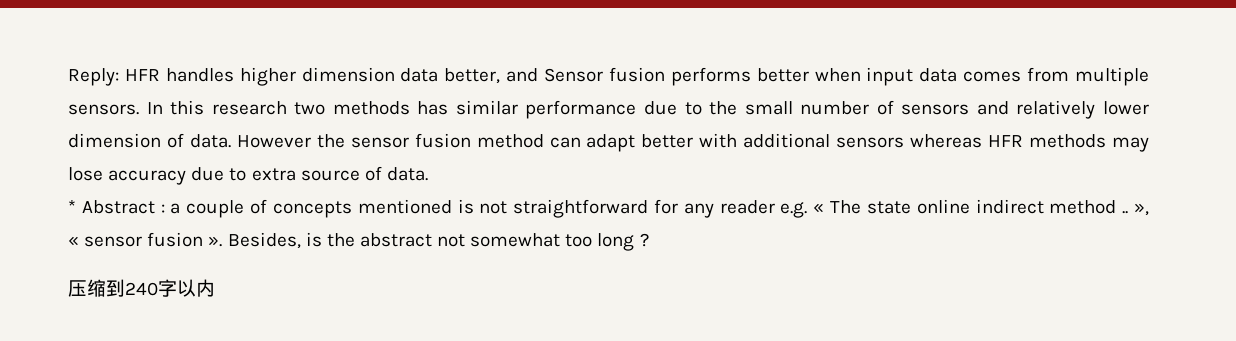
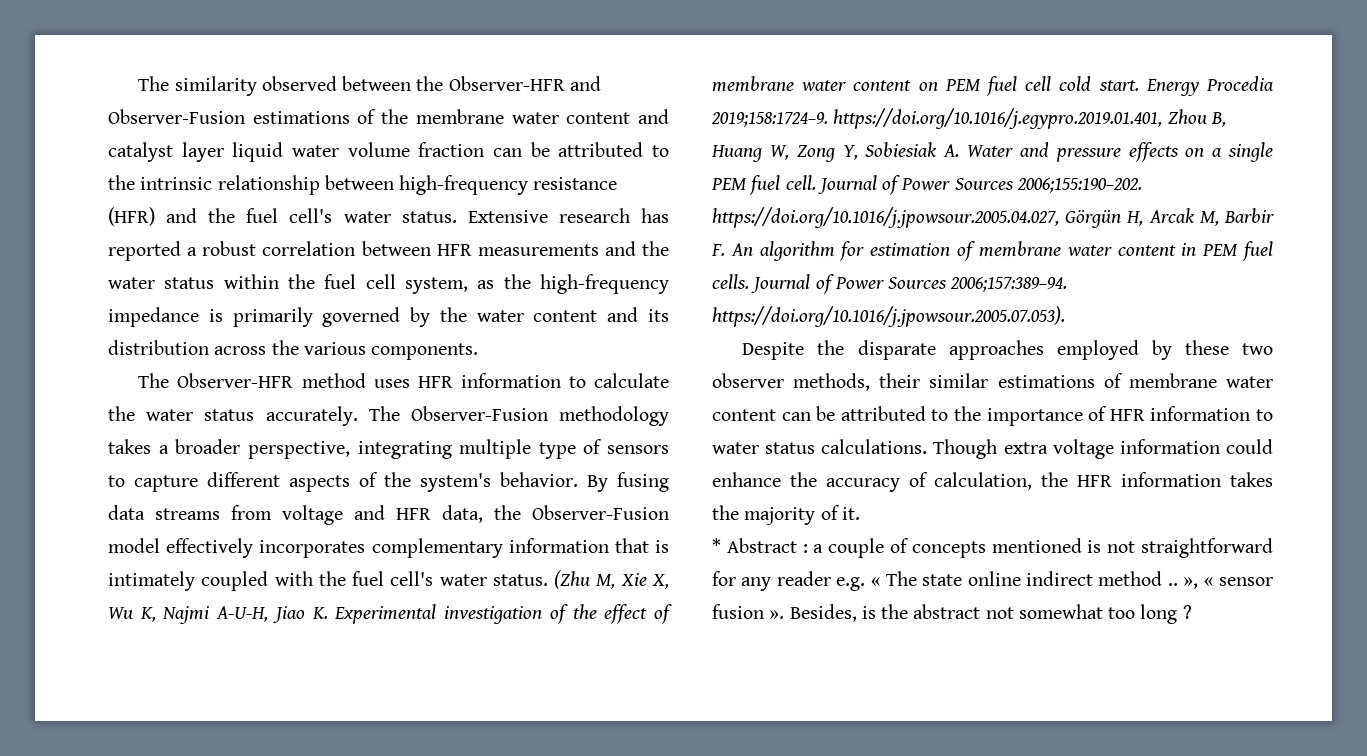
- Reply: HFR handles higher dimension data better, and Sensor fusion performs better when input data comes from multiple sensors. In this research two methods has similar performance due to the small number of sensors and relatively lower dimension of data. However the sensor fusion method can adapt better with additional sensors whereas HFR methods may lose accuracy due to extra source of data.
+ The similarity observed between the Observer-HFR and Observer-Fusion estimations of the membrane water content and catalyst layer liquid water volume fraction can be attributed to the intrinsic relationship between high-frequency resistance (HFR) and the fuel cell's water status. Extensive research has reported a robust correlation between HFR measurements and the water status within the fuel cell system, as the high-frequency impedance is primarily governed by the water content and its distribution across the various components.
+ The Observer-HFR method uses HFR information to calculate the water status accurately. The Observer-Fusion methodology takes a broader perspective, integrating multiple type of sensors to capture different aspects of the system's behavior. By fusing data streams from voltage and HFR data, the Observer-Fusion model effectively incorporates complementary information that is intimately coupled with the fuel cell's water status. (Zhu M, Xie X, Wu K, Najmi A-U-H, Jiao K. Experimental investigation of the effect of membrane water content on PEM fuel cell cold start. Energy Procedia 2019;158:1724–9. https://doi.org/10.1016/j.egypro.2019.01.401, Zhou B, Huang W, Zong Y, Sobiesiak A. Water and pressure effects on a single PEM fuel cell. Journal of Power Sources 2006;155:190–202. https://doi.org/10.1016/j.jpowsour.2005.04.027, Görgün H, Arcak M, Barbir F. An algorithm for estimation of membrane water content in PEM fuel cells. Journal of Power Sources 2006;157:389–94. https://doi.org/10.1016/j.jpowsour.2005.07.053).
+ Despite the disparate approaches employed by these two observer methods, their similar estimations of membrane water content can be attributed to the importance of HFR information to water status calculations. Though extra voltage information could enhance the accuracy of calculation, the HFR information takes the majority of it.
- 压缩到240字以内

